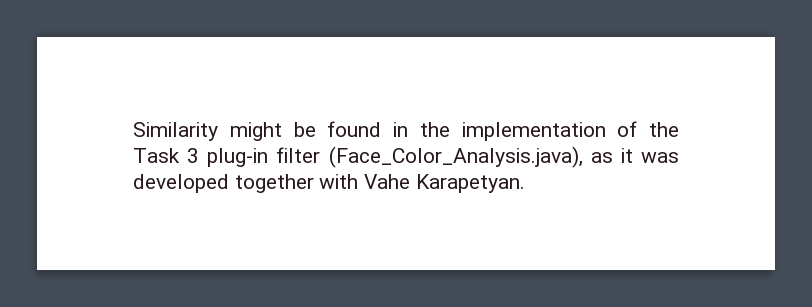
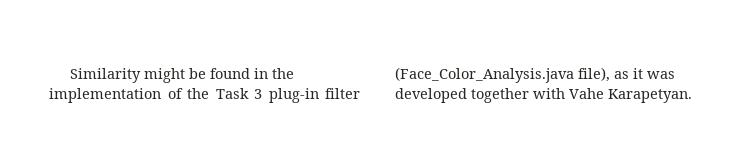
- Similarity might be found in the implementation of the Task 3 plug-in filter (Face_Color_Analysis.java), as it was developed together with Vahe Karapetyan.
+ Similarity might be found in the implementation of the Task 3 plug-in filter (Face_Color_Analysis.java file), as it was developed together with Vahe Karapetyan.

